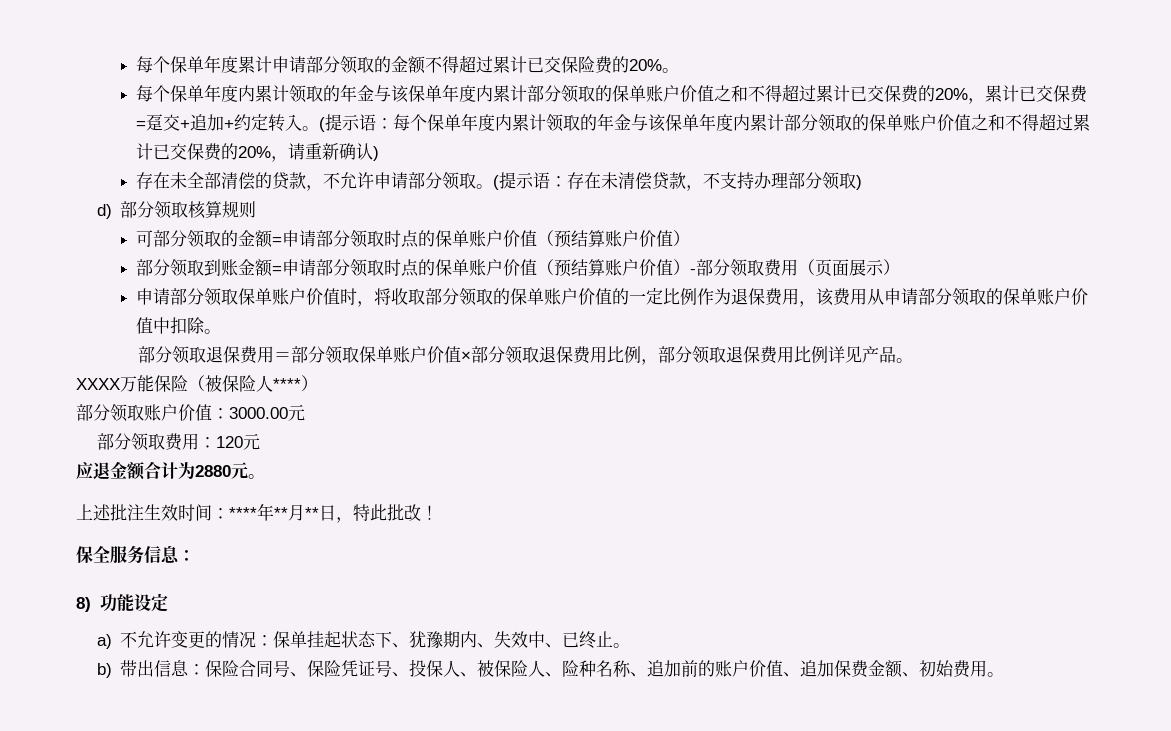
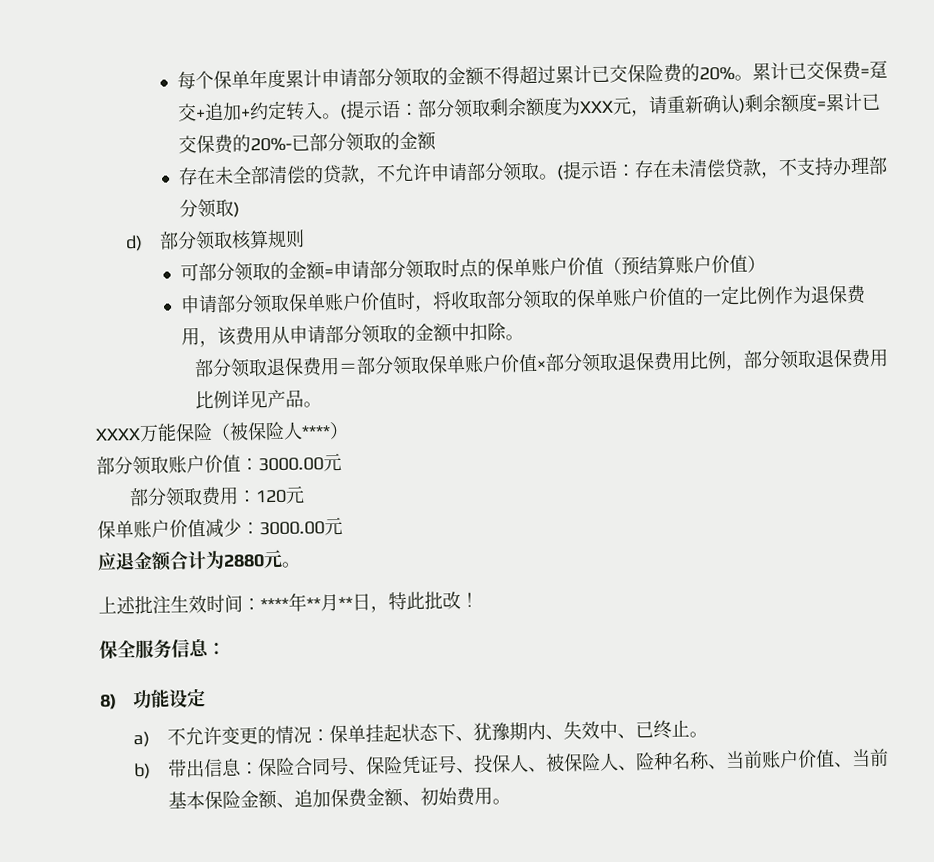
- 每个保单年度累计申请部分领取的金额不得超过累计已交保险费的20%。
- 每个保单年度内累计领取的年金与该保单年度内累计部分领取的保单账户价值之和不得超过累计已交保费的20%，累计已交保费=趸交+追加+约定转入。
+ 每个保单年度累计申请部分领取的金额不得超过累计已交保险费的20%。累计已交保费=趸交+追加+约定转入。
- (提示语：每个保单年度内累计领取的年金与该保单年度内累计部分领取的保单账户价值之和不得超过累计已交保费的20%，请重新确认)
+ (提示语：部分领取剩余额度为XXX元，请重新确认)剩余额度=累计已交保费的20%-已部分领取的金额
- 部分领取到账金额=申请部分领取时点的保单账户价值（预结算账户价值）-部分领取费用（页面展示）
- 申请部分领取保单账户价值时，将收取部分领取的保单账户价值的一定比例作为退保费用，该费用从申请部分领取的保单账户价值中扣除。
+ 申请部分领取保单账户价值时，将收取部分领取的保单账户价值的一定比例作为退保费用，该费用从申请部分领取的金额中扣除。
+ 保单账户价值减少：3000.00元
- b)带出信息：保险合同号、保险凭证号、投保人、被保险人、险种名称、追加前的账户价值、追加保费金额、初始费用。
+ b)带出信息：保险合同号、保险凭证号、投保人、被保险人、险种名称、当前账户价值、当前基本保险金额、追加保费金额、初始费用。

